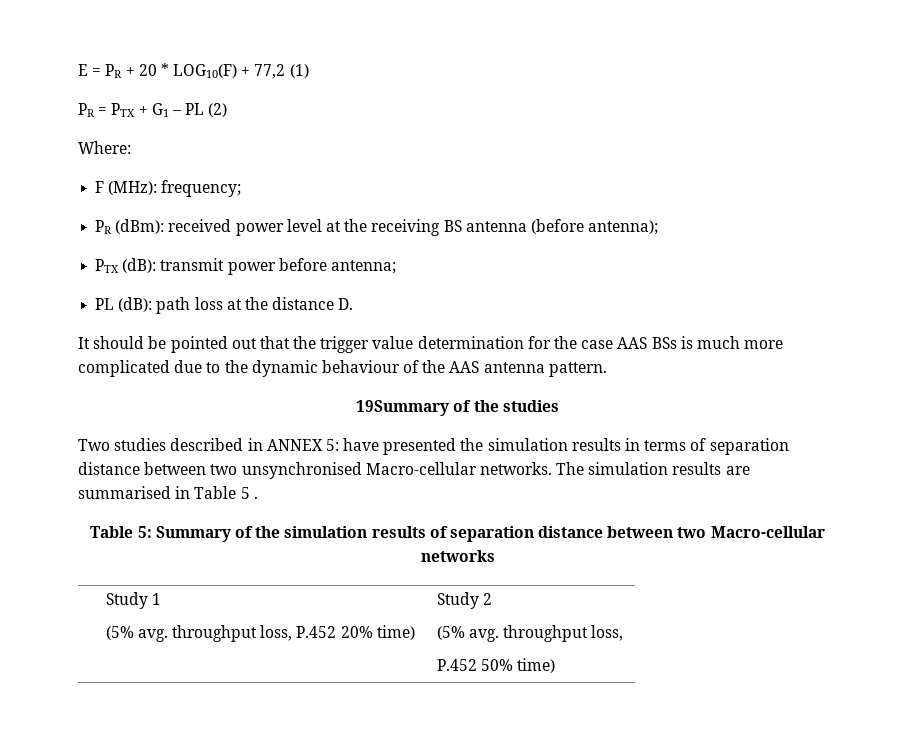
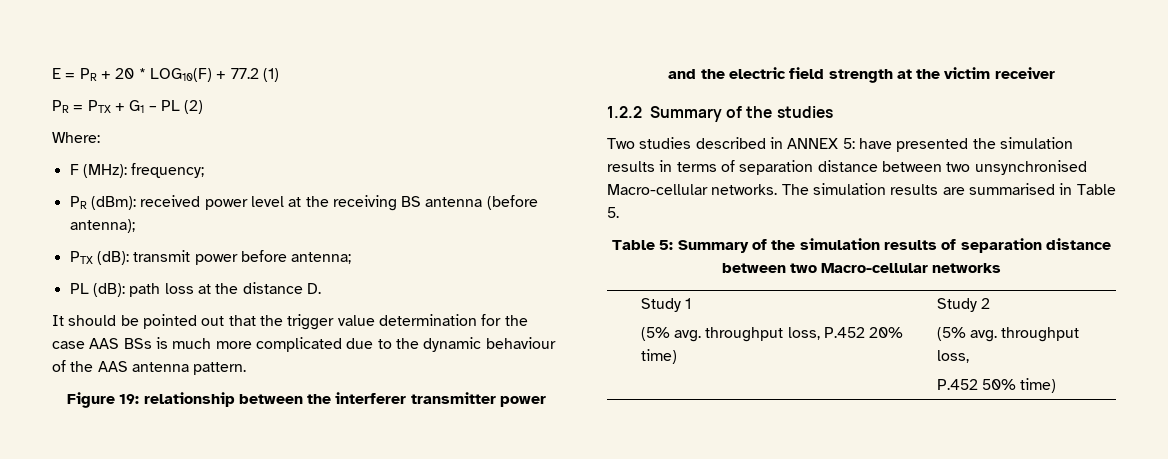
- E = PR + 20 * LOG10(F) + 77,2 (1)
+ E = PR + 20 * LOG10(F) + 77.2 (1)
- 19Summary of the studies
+ Figure 19: relationship between the interferer transmitter power and the electric field strength at the victim receiver
+ 1.2.2 Summary of the studies
- The simulation results are summarised in Table 5 .
+ The simulation results are summarised in Table 5.

